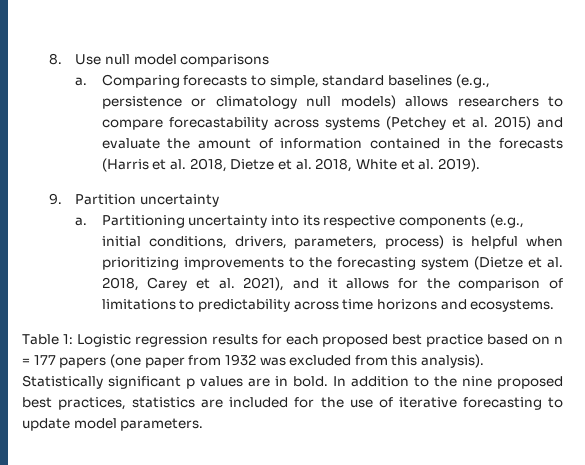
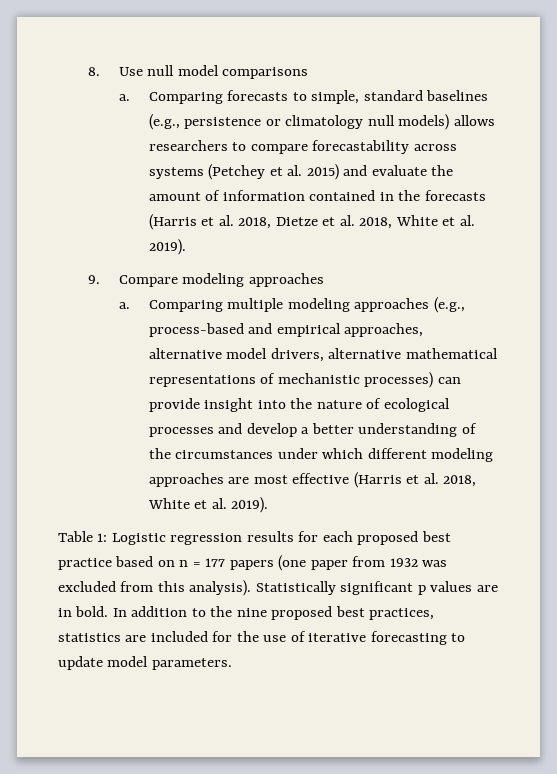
- 9. Partition uncertainty
- a. Partitioning uncertainty into its respective components (e.g., initial conditions, drivers, parameters, process) is helpful when prioritizing improvements to the forecasting system (Dietze et al. 2018, Carey et al. 2021), and it allows for the comparison of limitations to predictability across time horizons and ecosystems.
+ 9. Compare modeling approaches
+ a. Comparing multiple modeling approaches (e.g., process-based and empirical approaches, alternative model drivers, alternative mathematical representations of mechanistic processes) can provide insight into the nature of ecological processes and develop a better understanding of the circumstances under which different modeling approaches are most effective (Harris et al. 2018, White et al. 2019).

